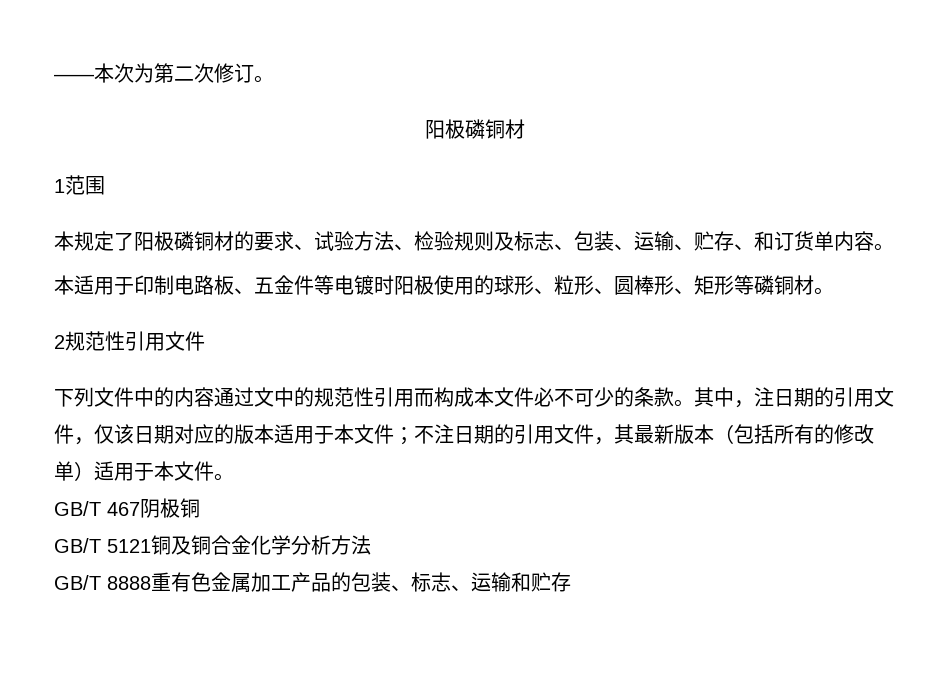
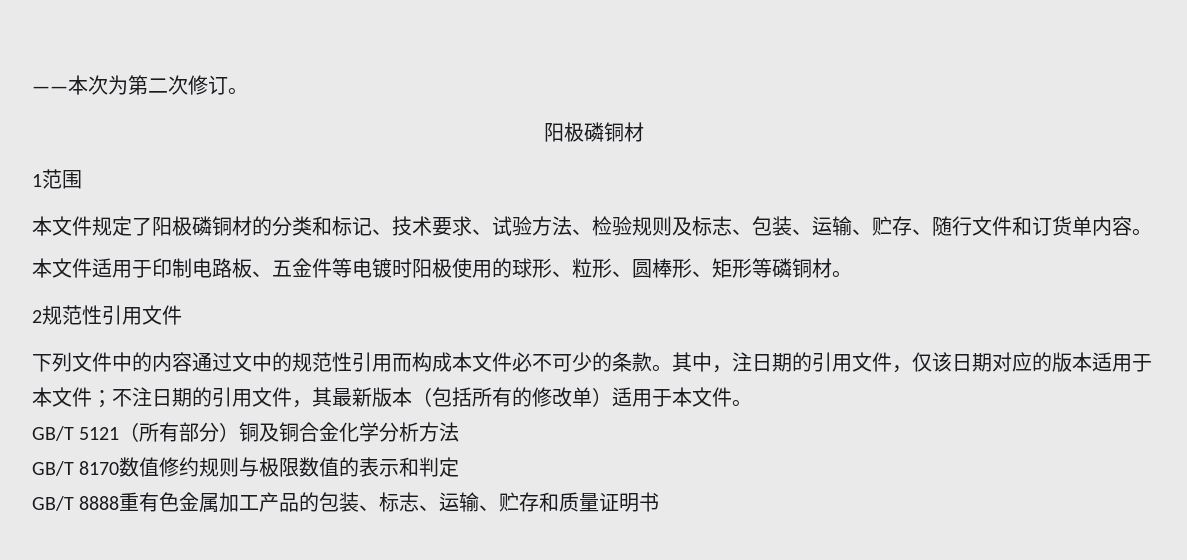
- 本规定了阳极磷铜材的要求、试验方法、检验规则及标志、包装、运输、贮存、和订货单内容。
+ 本文件规定了阳极磷铜材的分类和标记、技术要求、试验方法、检验规则及标志、包装、运输、贮存、随行文件和订货单内容。
- 本适用于印制电路板、五金件等电镀时阳极使用的球形、粒形、圆棒形、矩形等磷铜材。
+ 本文件适用于印制电路板、五金件等电镀时阳极使用的球形、粒形、圆棒形、矩形等磷铜材。
- GB/T 467阴极铜
- GB/T 5121铜及铜合金化学分析方法
+ GB/T 5121（所有部分）铜及铜合金化学分析方法
+ GB/T 8170数值修约规则与极限数值的表示和判定
- GB/T 8888重有色金属加工产品的包装、标志、运输和贮存
+ GB/T 8888重有色金属加工产品的包装、标志、运输、贮存和质量证明书

